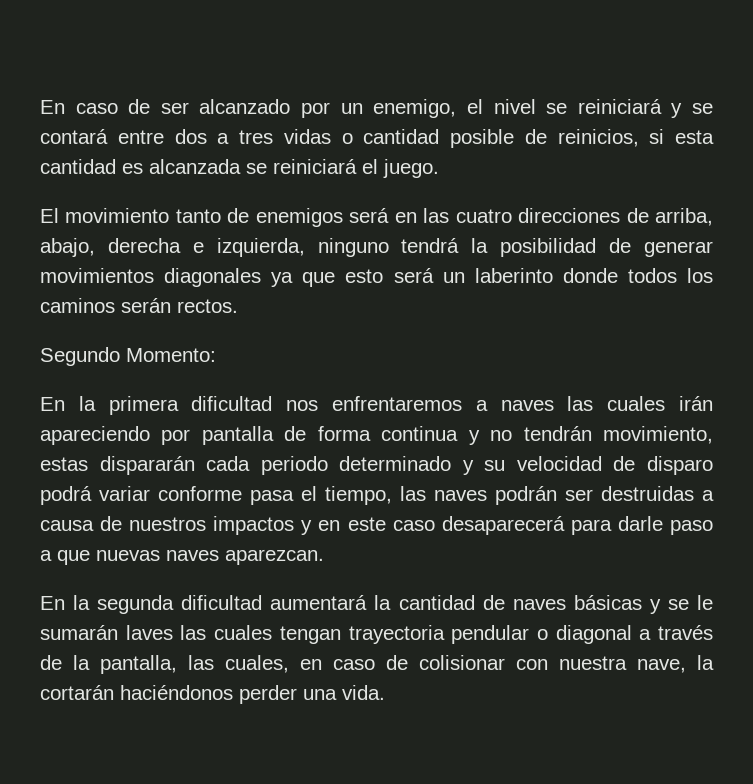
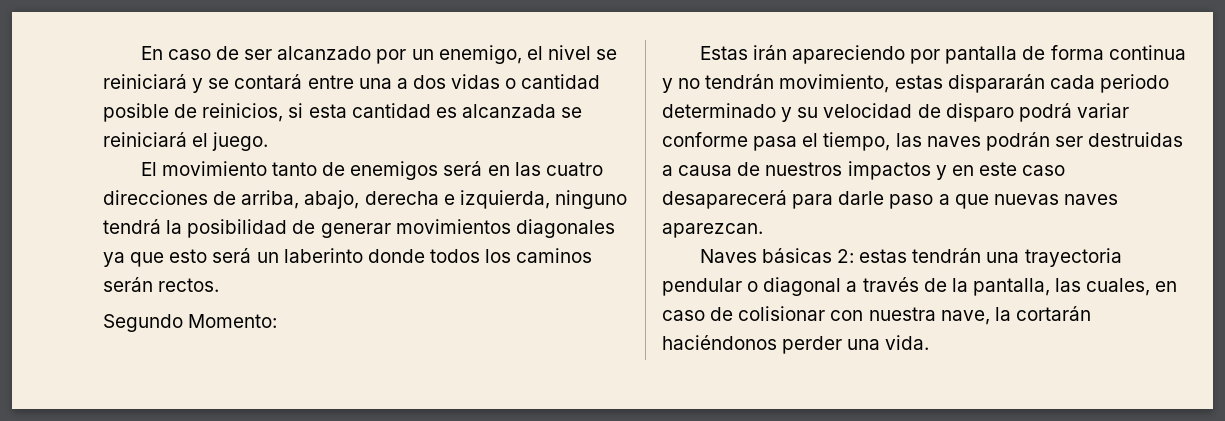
- En caso de ser alcanzado por un enemigo, el nivel se reiniciará y se contará entre dos a tres vidas o cantidad posible de reinicios, si esta cantidad es alcanzada se reiniciará el juego.
+ En caso de ser alcanzado por un enemigo, el nivel se reiniciará y se contará entre una a dos vidas o cantidad posible de reinicios, si esta cantidad es alcanzada se reiniciará el juego.
- En la primera dificultad nos enfrentaremos a naves las cuales irán apareciendo por pantalla de forma continua y no tendrán movimiento, estas dispararán cada periodo determinado y su velocidad de disparo podrá variar conforme pasa el tiempo, las naves podrán ser destruidas a causa de nuestros impactos y en este caso desaparecerá para darle paso a que nuevas naves aparezcan.
+ Estas irán apareciendo por pantalla de forma continua y no tendrán movimiento, estas dispararán cada periodo determinado y su velocidad de disparo podrá variar conforme pasa el tiempo, las naves podrán ser destruidas a causa de nuestros impactos y en este caso desaparecerá para darle paso a que nuevas naves aparezcan.
- En la segunda dificultad aumentará la cantidad de naves básicas y se le sumarán laves las cuales tengan trayectoria pendular o diagonal a través de la pantalla, las cuales, en caso de colisionar con nuestra nave, la cortarán haciéndonos perder una vida.
+ Naves básicas 2: estas tendrán una trayectoria pendular o diagonal a través de la pantalla, las cuales, en caso de colisionar con nuestra nave, la cortarán haciéndonos perder una vida.

